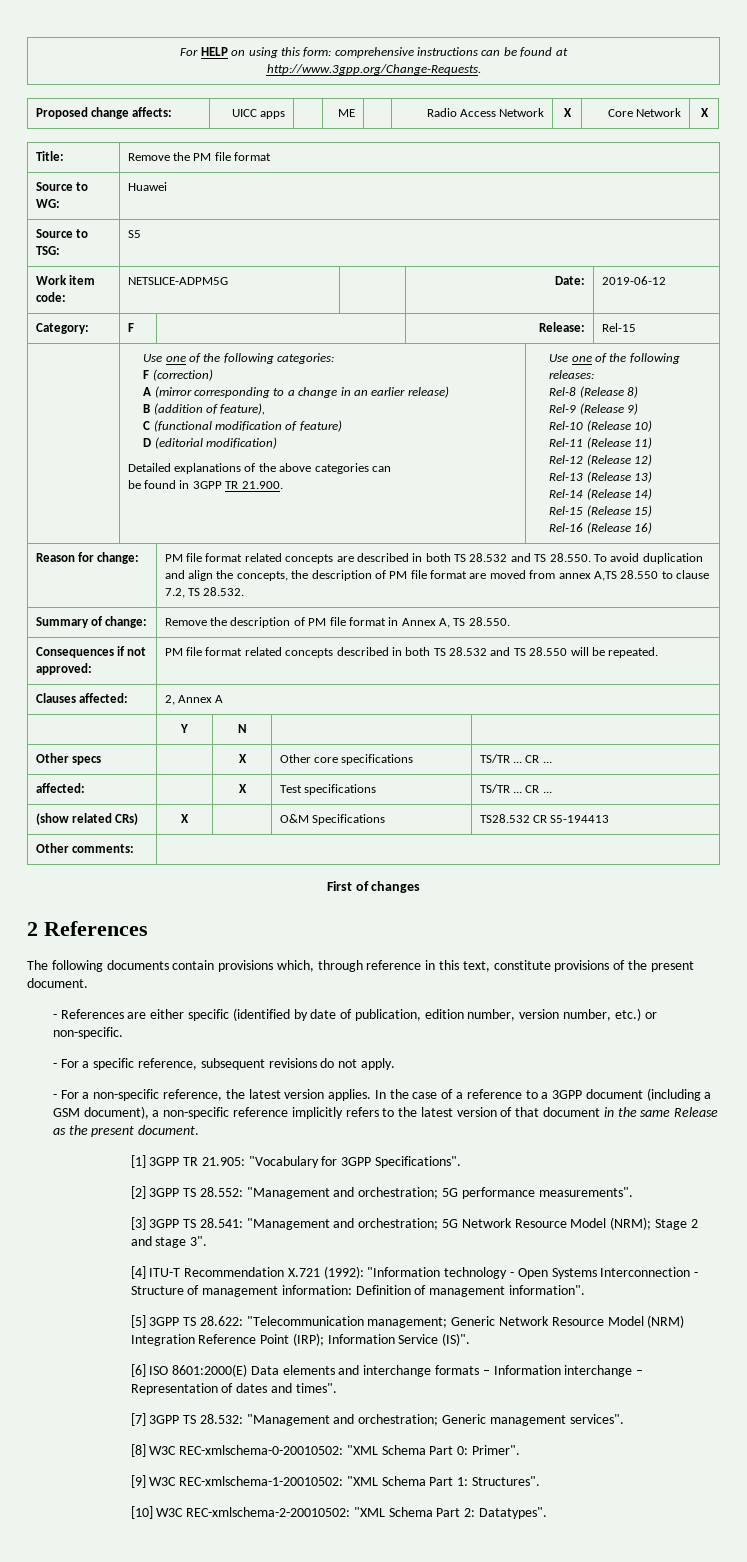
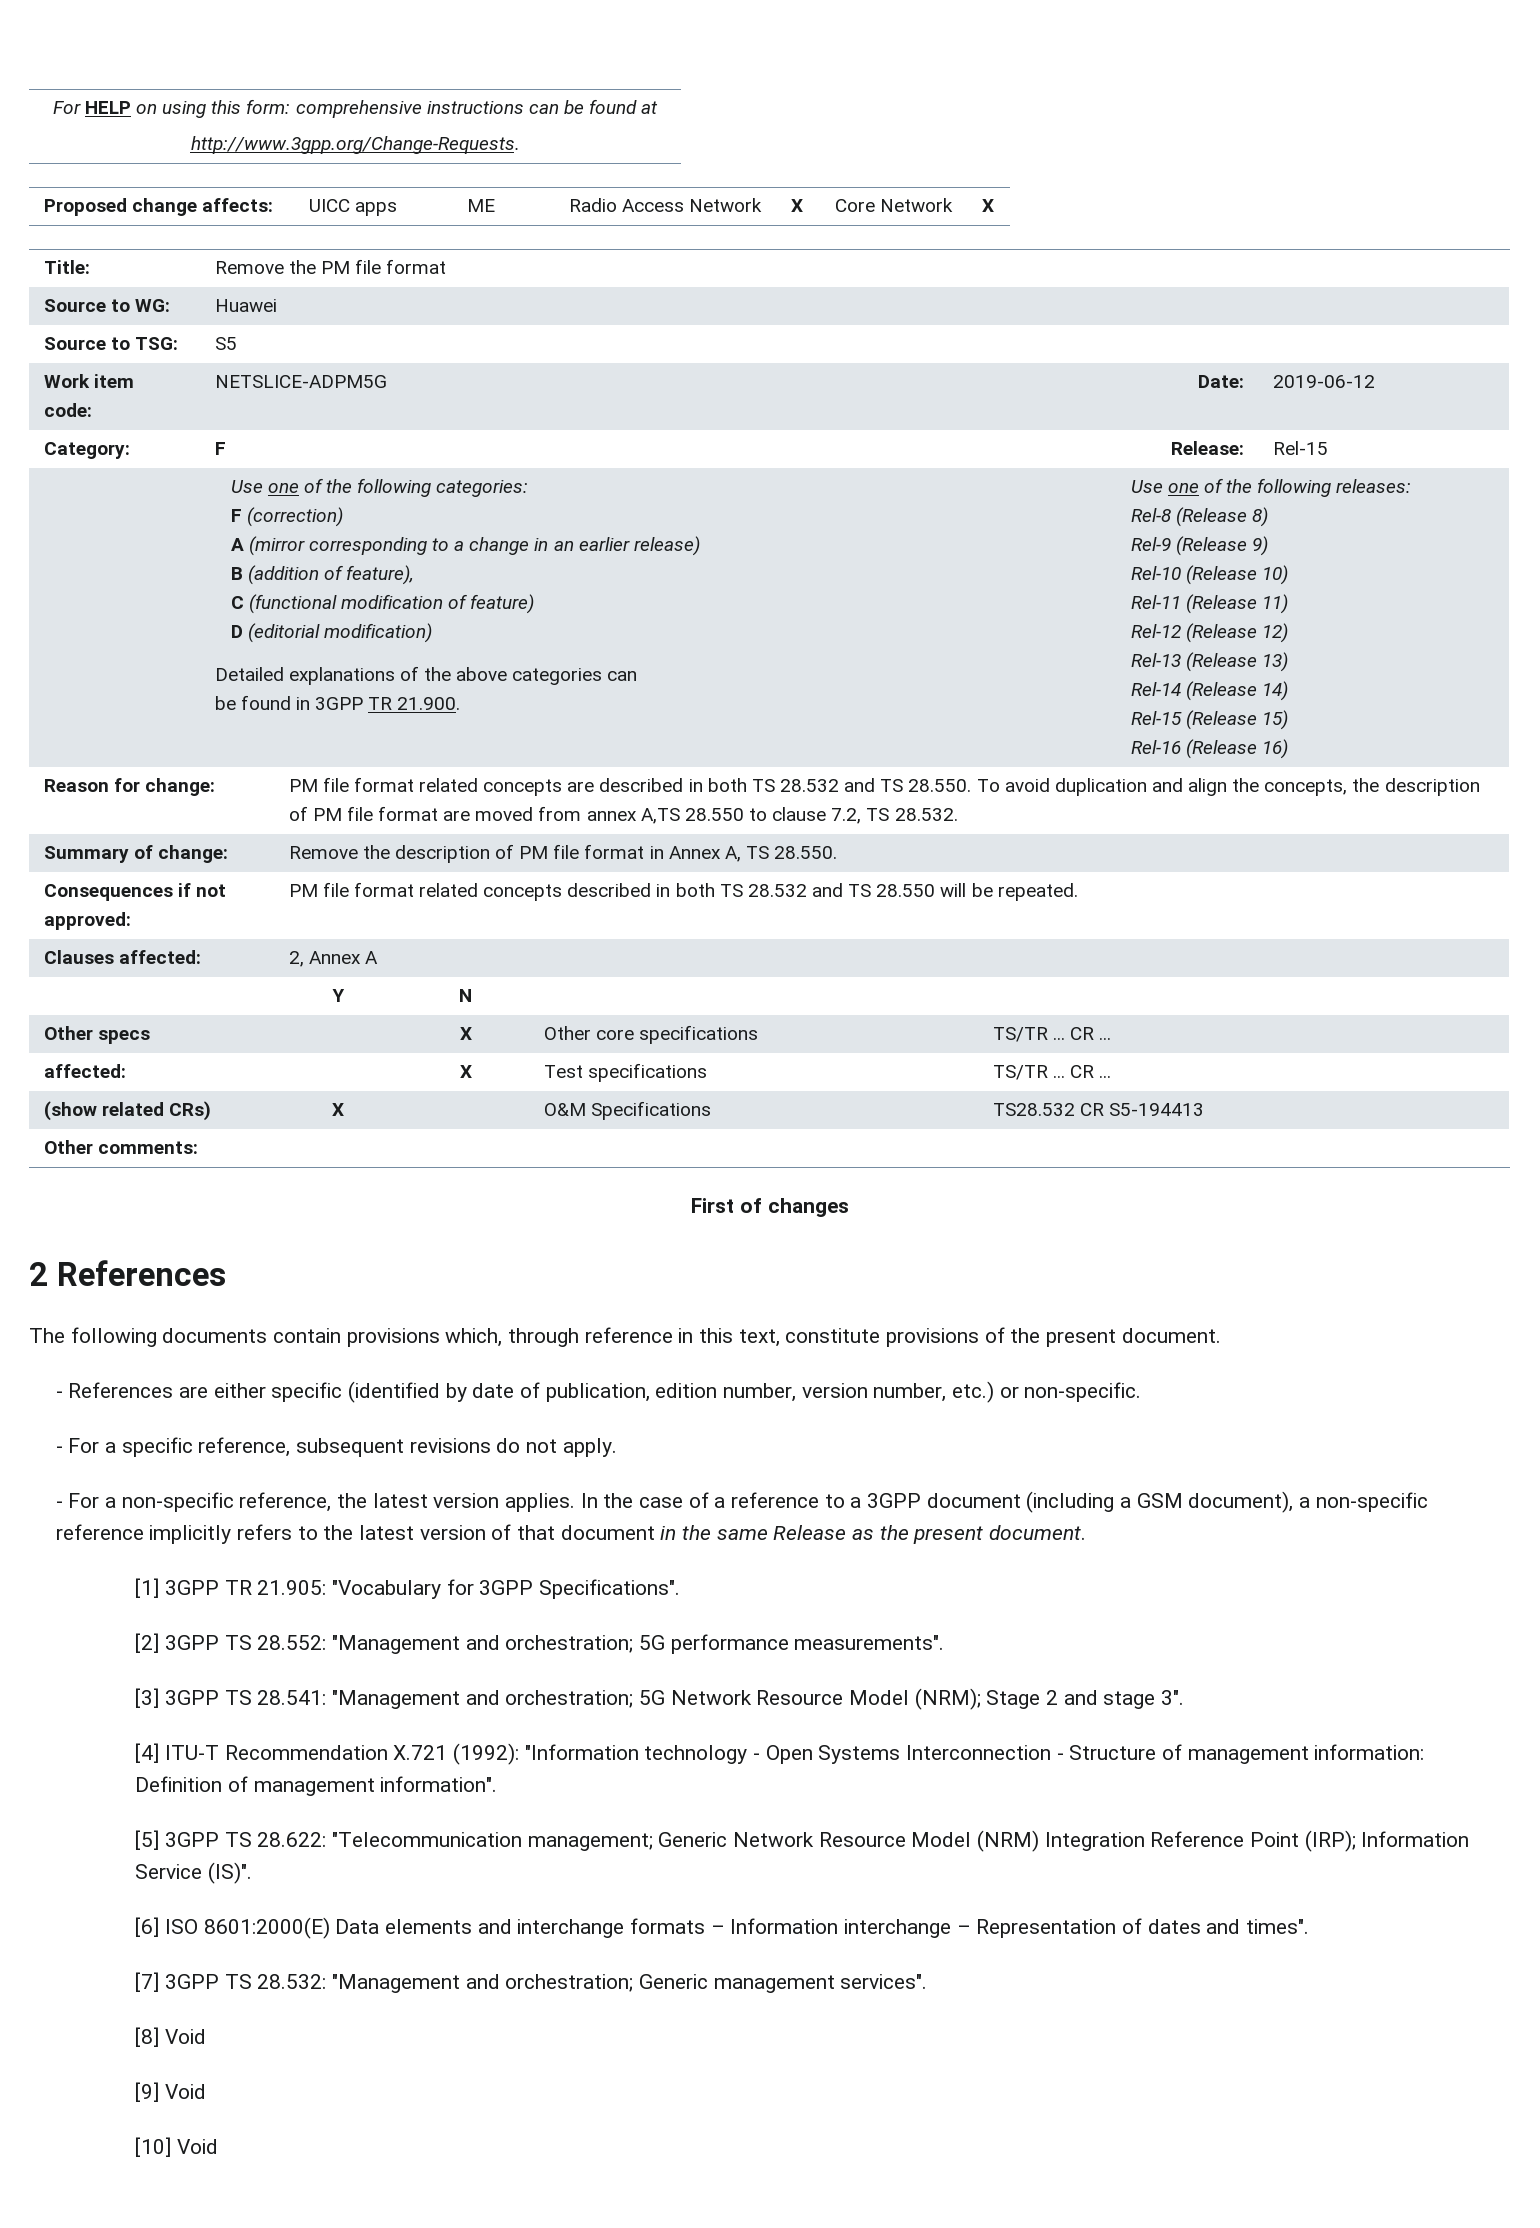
- [8] W3C REC-xmlschema-0-20010502: "XML Schema Part 0: Primer".
- [9] W3C REC-xmlschema-1-20010502: "XML Schema Part 1: Structures".
- [10] W3C REC-xmlschema-2-20010502: "XML Schema Part 2: Datatypes".
+ [8] Void
+ [9] Void
+ [10] Void

